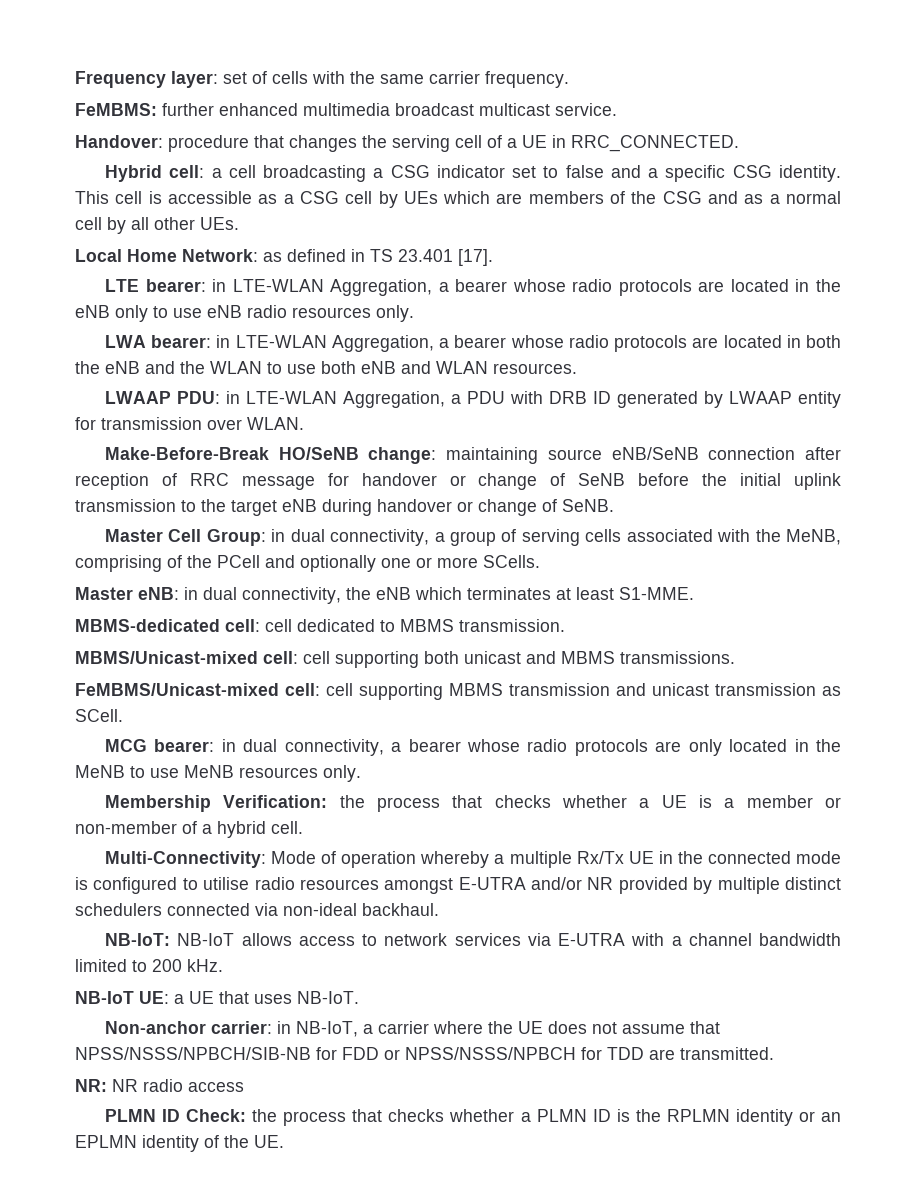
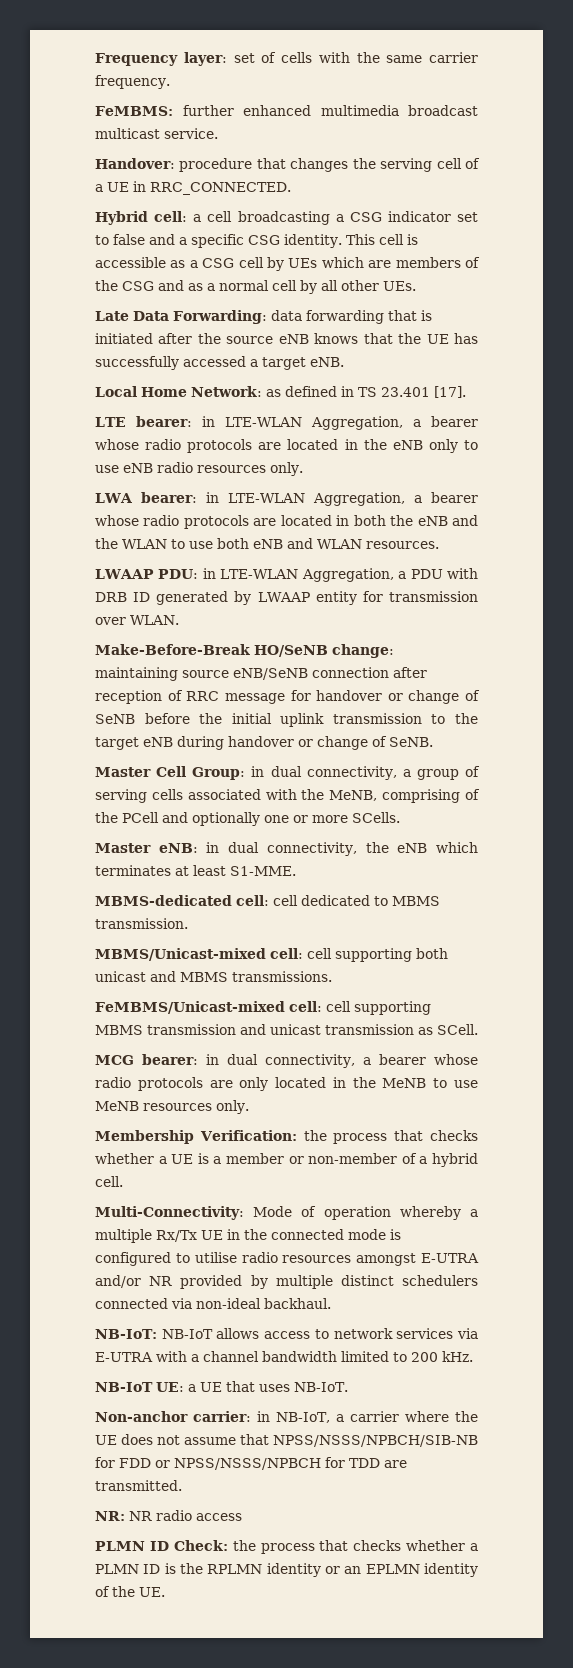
+ Late Data Forwarding: data forwarding that is initiated after the source eNB knows that the UE has successfully accessed a target eNB.

